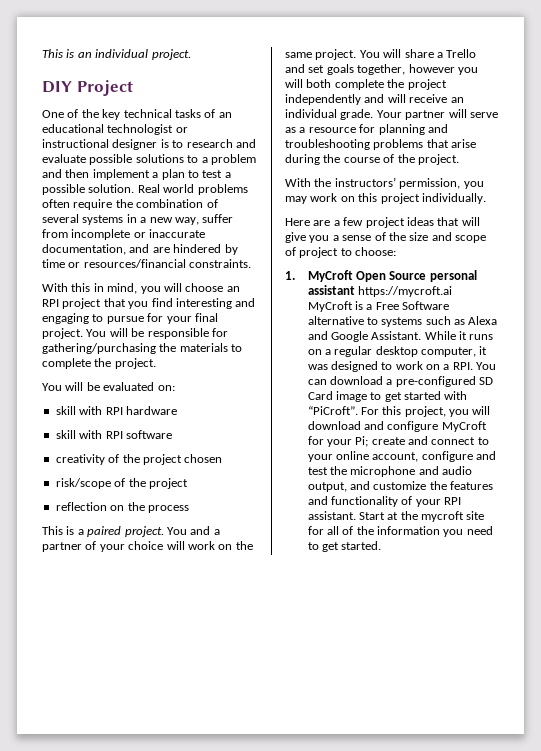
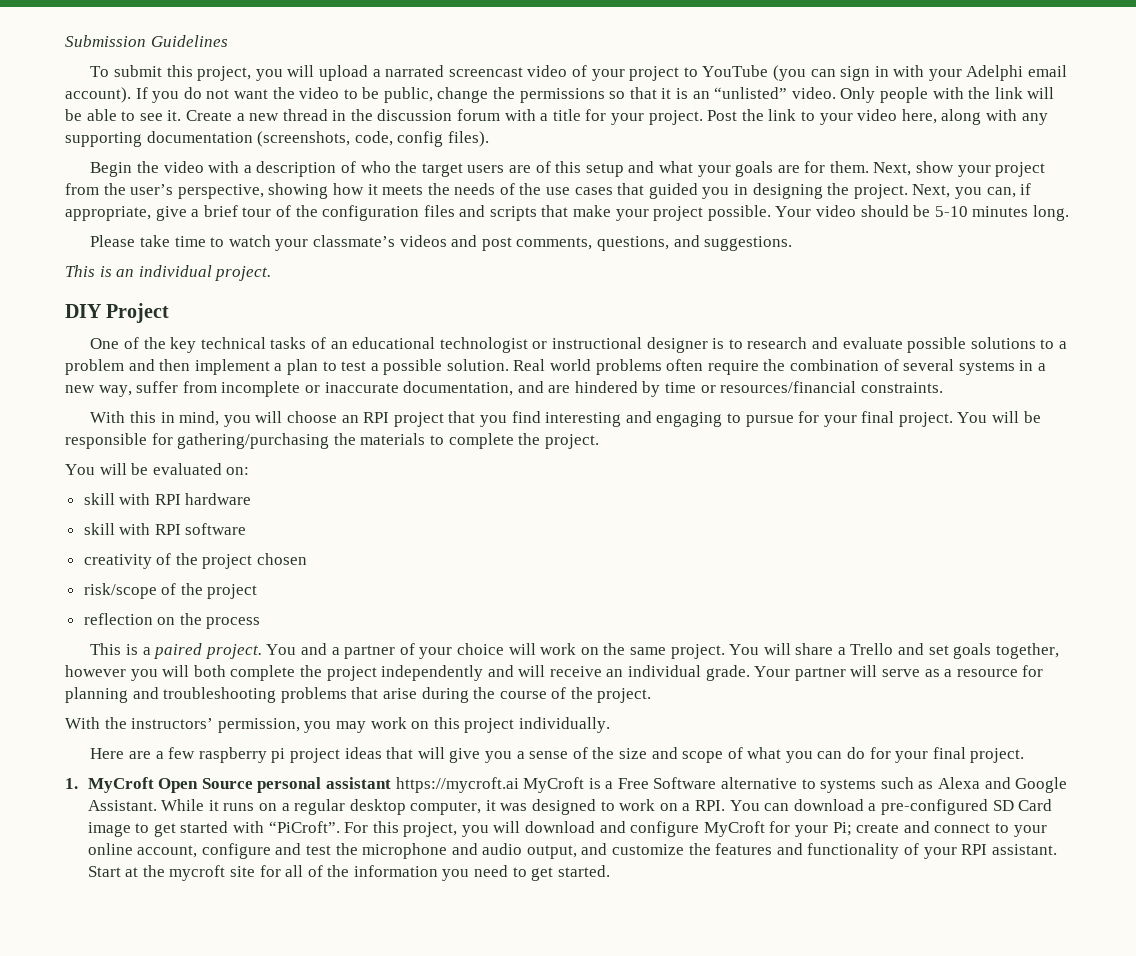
+ Submission Guidelines
+ To submit this project, you will upload a narrated screencast video of your project to YouTube (you can sign in with your Adelphi email account). If you do not want the video to be public, change the permissions so that it is an “unlisted” video. Only people with the link will be able to see it. Create a new thread in the discussion forum with a title for your project. Post the link to your video here, along with any supporting documentation (screenshots, code, config files).
+ Begin the video with a description of who the target users are of this setup and what your goals are for them. Next, show your project from the user’s perspective, showing how it meets the needs of the use cases that guided you in designing the project. Next, you can, if appropriate, give a brief tour of the configuration files and scripts that make your project possible. Your video should be 5-10 minutes long.
+ Please take time to watch your classmate’s videos and post comments, questions, and suggestions.
- Here are a few project ideas that will give you a sense of the size and scope of project to choose:
+ Here are a few raspberry pi project ideas that will give you a sense of the size and scope of what you can do for your final project.

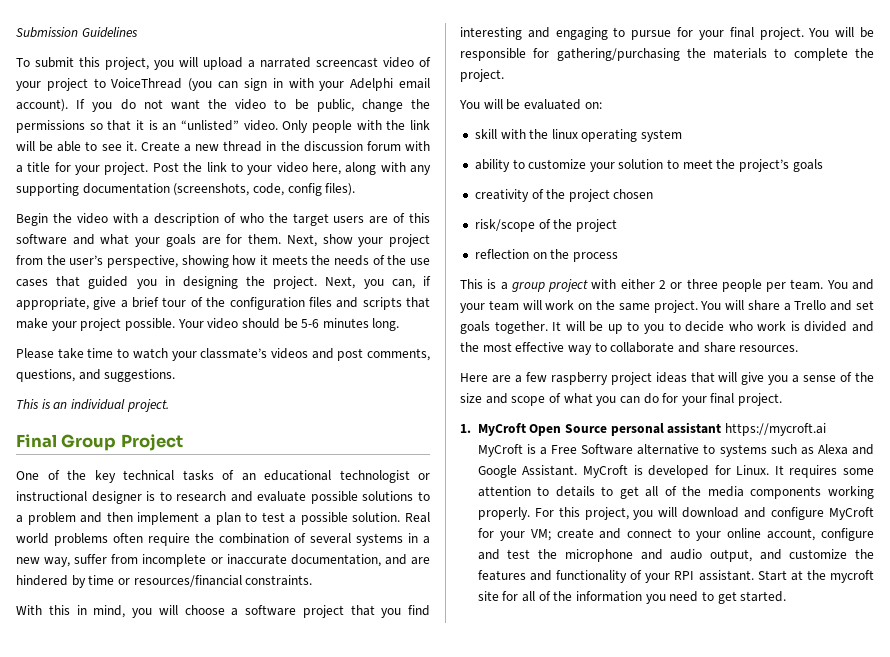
- To submit this project, you will upload a narrated screencast video of your project to YouTube (you can sign in with your Adelphi email account).
+ To submit this project, you will upload a narrated screencast video of your project to VoiceThread (you can sign in with your Adelphi email account).
- Begin the video with a description of who the target users are of this setup and what your goals are for them.
+ Begin the video with a description of who the target users are of this software and what your goals are for them.
- Your video should be 5-10 minutes long.
+ Your video should be 5-6 minutes long.
- DIY Project
+ Final Group Project
- With this in mind, you will choose an RPI project that you find interesting and engaging to pursue for your final project.
+ With this in mind, you will choose a software project that you find interesting and engaging to pursue for your final project.
- skill with RPI hardware
- skill with RPI software
+ skill with the linux operating system
+ ability to customize your solution to meet the project’s goals
- This is a paired project. You and a partner of your choice will work on the same project.
+ This is a group project with either 2 or three people per team. You and your team will work on the same project.
- You will share a Trello and set goals together, however you will both complete the project independently and will receive an individual grade. Your partner will serve as a resource for planning and troubleshooting problems that arise during the course of the project.
- With the instructors’ permission, you may work on this project individually.
+ You will share a Trello and set goals together. It will be up to you to decide who work is divided and the most effective way to collaborate and share resources.
- Here are a few raspberry pi project ideas that will give you a sense of the size and scope of what you can do for your final project.
+ Here are a few raspberry project ideas that will give you a sense of the size and scope of what you can do for your final project.
- While it runs on a regular desktop computer, it was designed to work on a RPI. You can download a pre-configured SD Card image to get started with “PiCroft”.
+ MyCroft is developed for Linux. It requires some attention to details to get all of the media components working properly.
- For this project, you will download and configure MyCroft for your Pi; create and connect to your online account, configure and test the microphone and audio output, and customize the features and functionality of your RPI assistant.
+ For this project, you will download and configure MyCroft for your VM; create and connect to your online account, configure and test the microphone and audio output, and customize the features and functionality of your RPI assistant.

